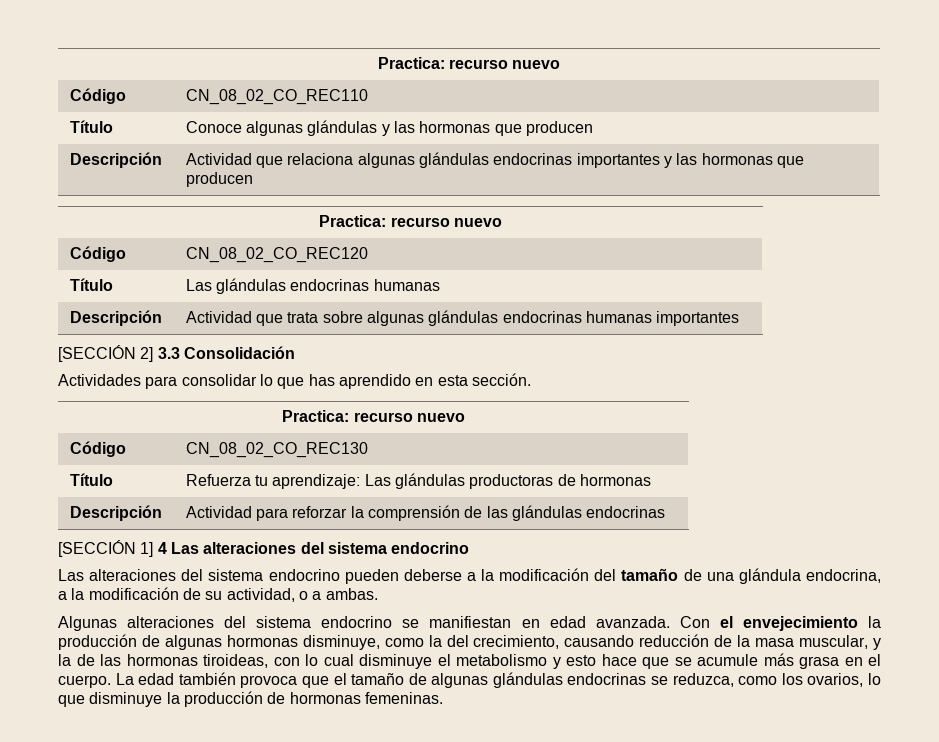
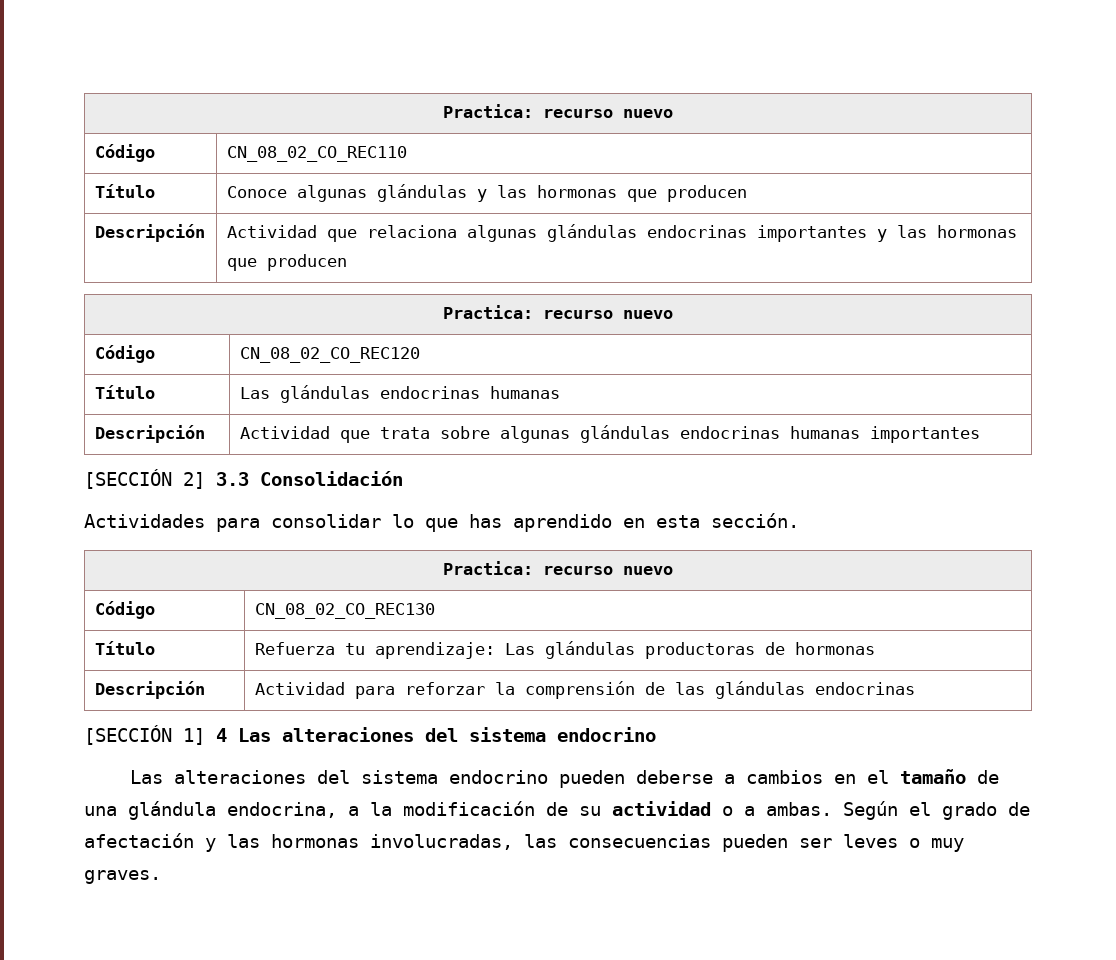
- Las alteraciones del sistema endocrino pueden deberse a la modificación del tamaño de una glándula endocrina, a la modificación de su actividad, o a ambas.
- Algunas alteraciones del sistema endocrino se manifiestan en edad avanzada. Con el envejecimiento la producción de algunas hormonas disminuye, como la del crecimiento, causando reducción de la masa muscular, y la de las hormonas tiroideas, con lo cual disminuye el metabolismo y esto hace que se acumule más grasa en el cuerpo. La edad también provoca que el tamaño de algunas glándulas endocrinas se reduzca, como los ovarios, lo que disminuye la producción de hormonas femeninas.
+ Las alteraciones del sistema endocrino pueden deberse a cambios en el tamaño de una glándula endocrina, a la modificación de su actividad o a ambas. Según el grado de afectación y las hormonas involucradas, las consecuencias pueden ser leves o muy graves.

